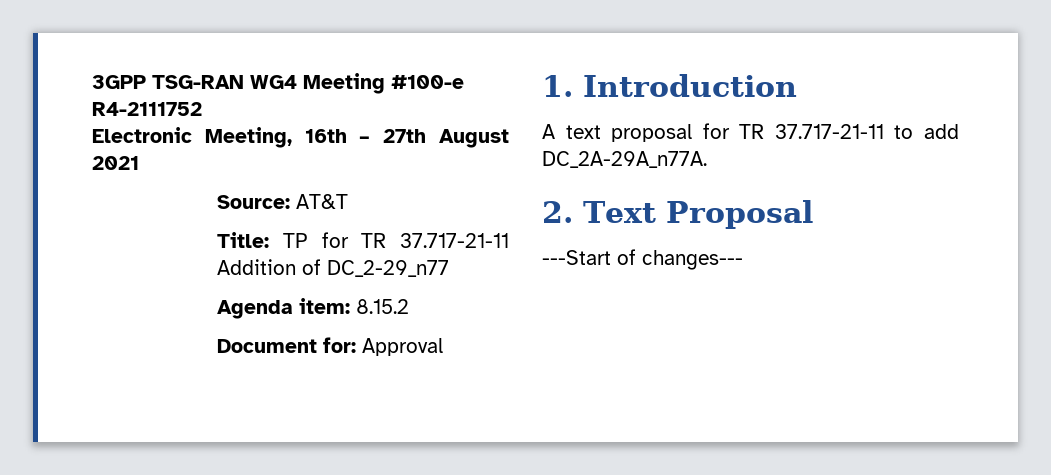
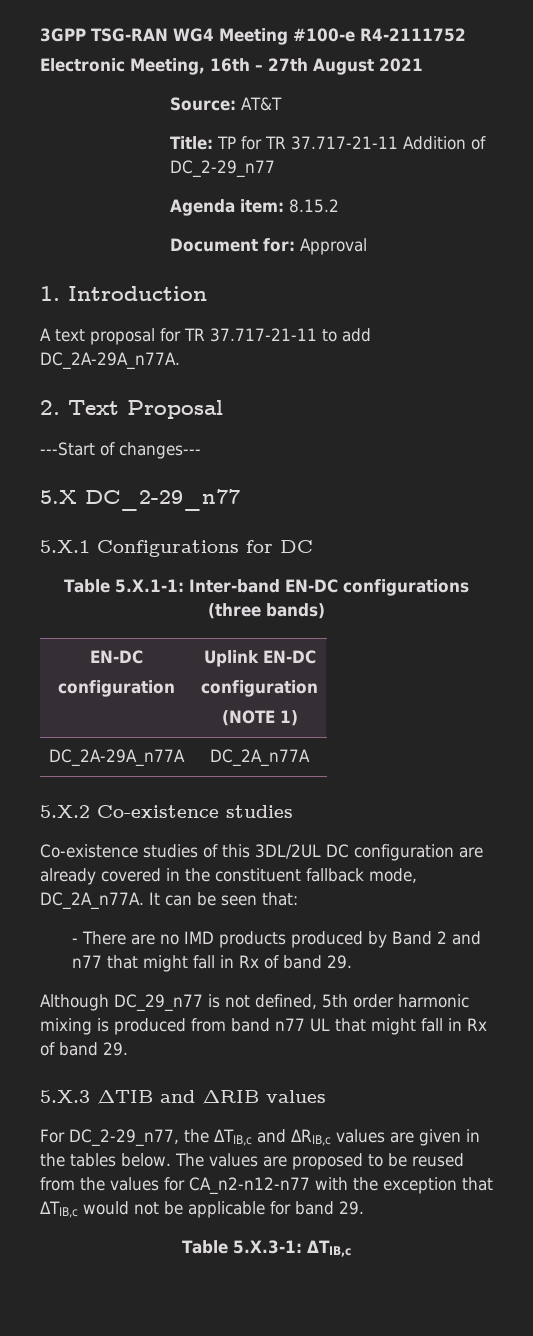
+ 5.X DC_2-29_n77
+ 5.X.1 Configurations for DC
+ Table 5.X.1-1: Inter-band EN-DC configurations (three bands)
+ EN-DC
+ configuration | Uplink EN-DC
+ configuration
+ (NOTE 1)
+ DC_2A-29A_n77A | DC_2A_n77A
+ 5.X.2 Co-existence studies
+ Co-existence studies of this 3DL/2UL DC configuration are already covered in the constituent fallback mode, DC_2A_n77A. It can be seen that:
+ - There are no IMD products produced by Band 2 and n77 that might fall in Rx of band 29.
+ Although DC_29_n77 is not defined, 5th order harmonic mixing is produced from band n77 UL that might fall in Rx of band 29.
+ 5.X.3 ∆TIB and ∆RIB values
+ For DC_2-29_n77, the ΔTIB,c and ΔRIB,c values are given in the tables below. The values are proposed to be reused from the values for CA_n2-n12-n77 with the exception that ΔTIB,c would not be applicable for band 29.
+ Table 5.X.3-1: ΔTIB,c

